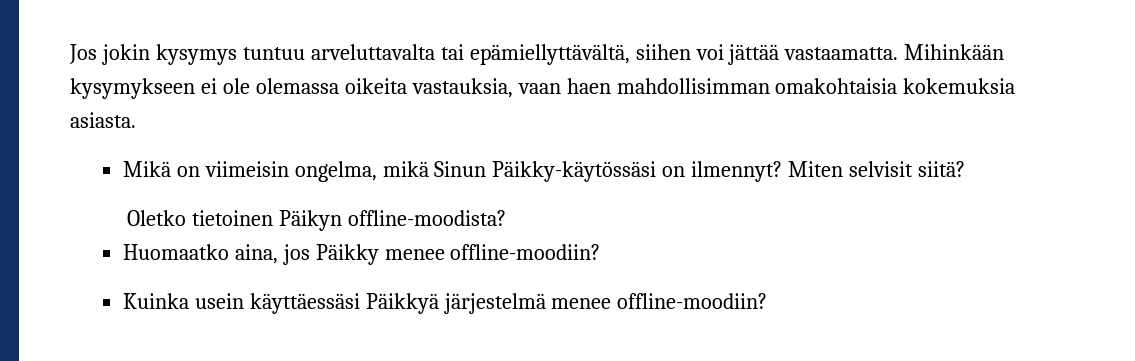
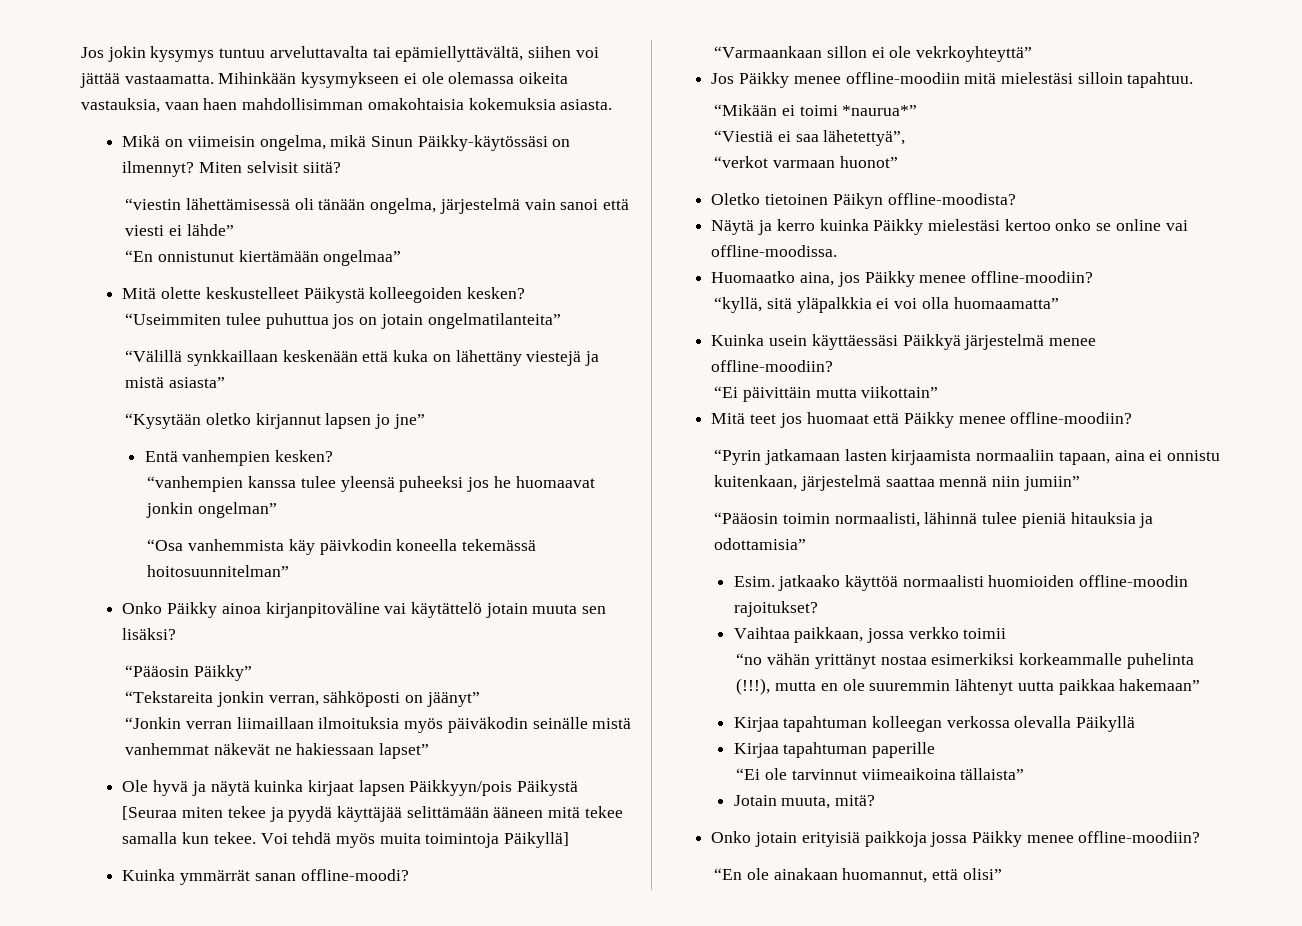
+ “viestin lähettämisessä oli tänään ongelma, järjestelmä vain sanoi että viesti ei lähde”
+ “En onnistunut kiertämään ongelmaa”
+ Mitä olette keskustelleet Päikystä kolleegoiden kesken?
+ “Useimmiten tulee puhuttua jos on jotain ongelmatilanteita”
+ “Välillä synkkaillaan keskenään että kuka on lähettäny viestejä ja mistä asiasta”
+ “Kysytään oletko kirjannut lapsen jo jne”
+ Entä vanhempien kesken?
+ “vanhempien kanssa tulee yleensä puheeksi jos he huomaavat jonkin ongelman”
+ “Osa vanhemmista käy päivkodin koneella tekemässä hoitosuunnitelman”
+ Onko Päikky ainoa kirjanpitoväline vai käytättelö jotain muuta sen lisäksi?
+ “Pääosin Päikky”
+ “Tekstareita jonkin verran, sähköposti on jäänyt”
+ “Jonkin verran liimaillaan ilmoituksia myös päiväkodin seinälle mistä vanhemmat näkevät ne hakiessaan lapset”
+ Ole hyvä ja näytä kuinka kirjaat lapsen Päikkyyn/pois Päikystä [Seuraa miten tekee ja pyydä käyttäjää selittämään ääneen mitä tekee samalla kun tekee. Voi tehdä myös muita toimintoja Päikyllä]
+ Kuinka ymmärrät sanan offline-moodi?
+ “Varmaankaan sillon ei ole vekrkoyhteyttä”
+ Jos Päikky menee offline-moodiin mitä mielestäsi silloin tapahtuu.
+ “Mikään ei toimi *naurua*”
+ “Viestiä ei saa lähetettyä”,
+ “verkot varmaan huonot”
  Oletko tietoinen Päikyn offline-moodista?
+ Näytä ja kerro kuinka Päikky mielestäsi kertoo onko se online vai offline-moodissa.
+ “kyllä, sitä yläpalkkia ei voi olla huomaamatta”
+ “Ei päivittäin mutta viikottain”
+ Mitä teet jos huomaat että Päikky menee offline-moodiin?
+ “Pyrin jatkamaan lasten kirjaamista normaaliin tapaan, aina ei onnistu kuitenkaan, järjestelmä saattaa mennä niin jumiin”
+ “Pääosin toimin normaalisti, lähinnä tulee pieniä hitauksia ja odottamisia”
+ Esim. jatkaako käyttöä normaalisti huomioiden offline-moodin rajoitukset?
+ Vaihtaa paikkaan, jossa verkko toimii
+ “no vähän yrittänyt nostaa esimerkiksi korkeammalle puhelinta (!!!), mutta en ole suuremmin lähtenyt uutta paikkaa hakemaan”
+ Kirjaa tapahtuman kolleegan verkossa olevalla Päikyllä
+ Kirjaa tapahtuman paperille
+ “Ei ole tarvinnut viimeaikoina tällaista”
+ Jotain muuta, mitä?
+ Onko jotain erityisiä paikkoja jossa Päikky menee offline-moodiin?
+ “En ole ainakaan huomannut, että olisi”

